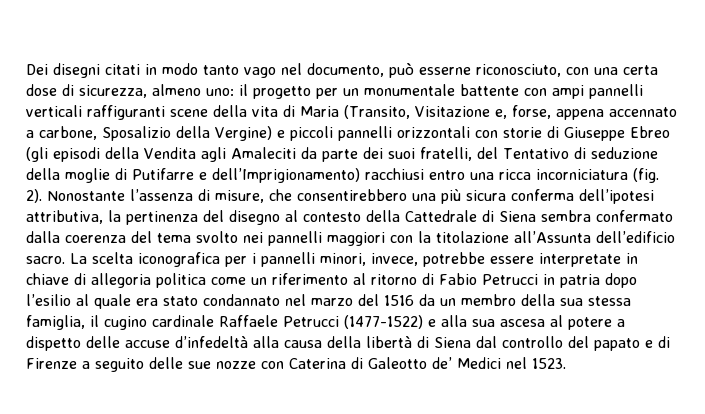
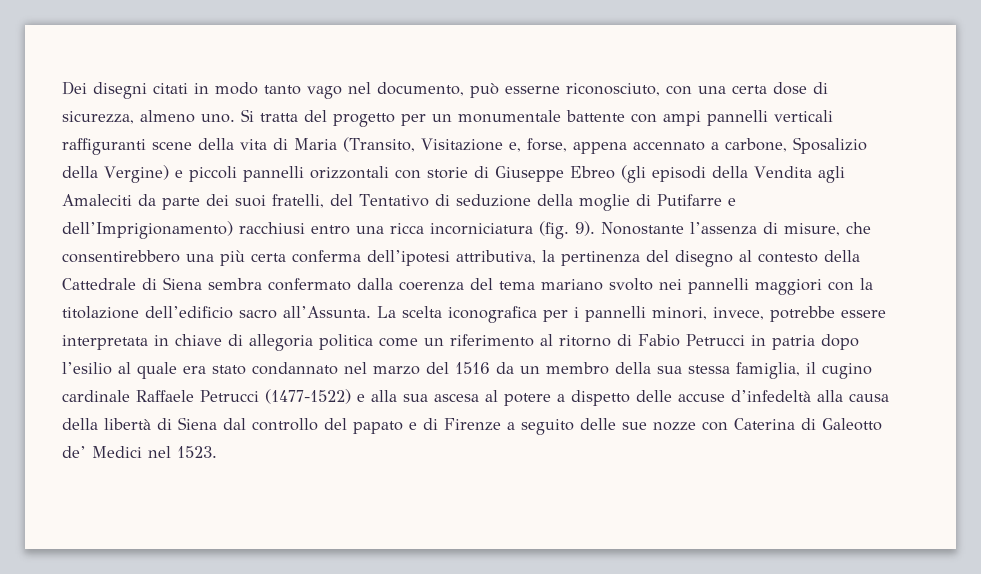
- Dei disegni citati in modo tanto vago nel documento, può esserne riconosciuto, con una certa dose di sicurezza, almeno uno: il progetto per un monumentale battente con ampi pannelli verticali raffiguranti scene della vita di Maria (Transito, Visitazione e, forse, appena accennato a carbone, Sposalizio della Vergine) e piccoli pannelli orizzontali con storie di Giuseppe Ebreo (gli episodi della Vendita agli Amaleciti da parte dei suoi fratelli, del Tentativo di seduzione della moglie di Putifarre e dell’Imprigionamento) racchiusi entro una ricca incorniciatura (fig. 2).
+ Dei disegni citati in modo tanto vago nel documento, può esserne riconosciuto, con una certa dose di sicurezza, almeno uno. Si tratta del progetto per un monumentale battente con ampi pannelli verticali raffiguranti scene della vita di Maria (Transito, Visitazione e, forse, appena accennato a carbone, Sposalizio della Vergine) e piccoli pannelli orizzontali con storie di Giuseppe Ebreo (gli episodi della Vendita agli Amaleciti da parte dei suoi fratelli, del Tentativo di seduzione della moglie di Putifarre e dell’Imprigionamento) racchiusi entro una ricca incorniciatura (fig. 9).
- Nonostante l’assenza di misure, che consentirebbero una più sicura conferma dell’ipotesi attributiva, la pertinenza del disegno al contesto della Cattedrale di Siena sembra confermato dalla coerenza del tema svolto nei pannelli maggiori con la titolazione all’Assunta dell’edificio sacro.
+ Nonostante l’assenza di misure, che consentirebbero una più certa conferma dell’ipotesi attributiva, la pertinenza del disegno al contesto della Cattedrale di Siena sembra confermato dalla coerenza del tema mariano svolto nei pannelli maggiori con la titolazione dell’edificio sacro all’Assunta.
- La scelta iconografica per i pannelli minori, invece, potrebbe essere interpretate in chiave di allegoria politica come un riferimento al ritorno di Fabio Petrucci in patria dopo l’esilio al quale era stato condannato nel marzo del 1516 da un membro della sua stessa famiglia, il cugino cardinale Raffaele Petrucci (1477-1522) e alla sua ascesa al potere a dispetto delle accuse d’infedeltà alla causa della libertà di Siena dal controllo del papato e di Firenze a seguito delle sue nozze con Caterina di Galeotto de’ Medici nel 1523.
+ La scelta iconografica per i pannelli minori, invece, potrebbe essere interpretata in chiave di allegoria politica come un riferimento al ritorno di Fabio Petrucci in patria dopo l’esilio al quale era stato condannato nel marzo del 1516 da un membro della sua stessa famiglia, il cugino cardinale Raffaele Petrucci (1477-1522) e alla sua ascesa al potere a dispetto delle accuse d’infedeltà alla causa della libertà di Siena dal controllo del papato e di Firenze a seguito delle sue nozze con Caterina di Galeotto de’ Medici nel 1523.

